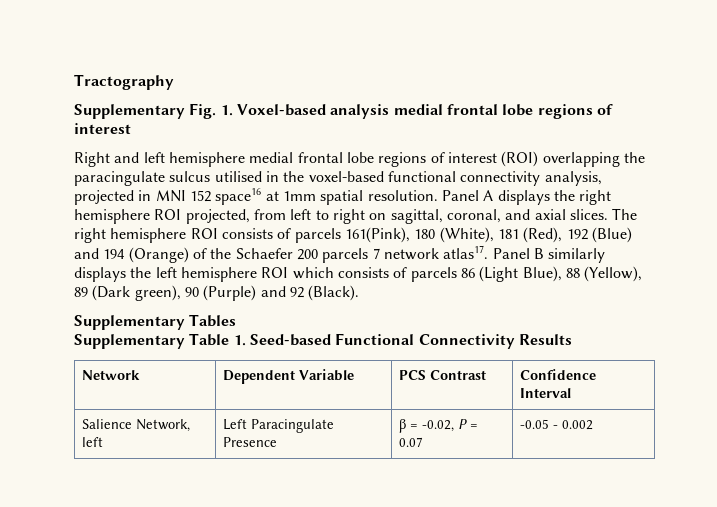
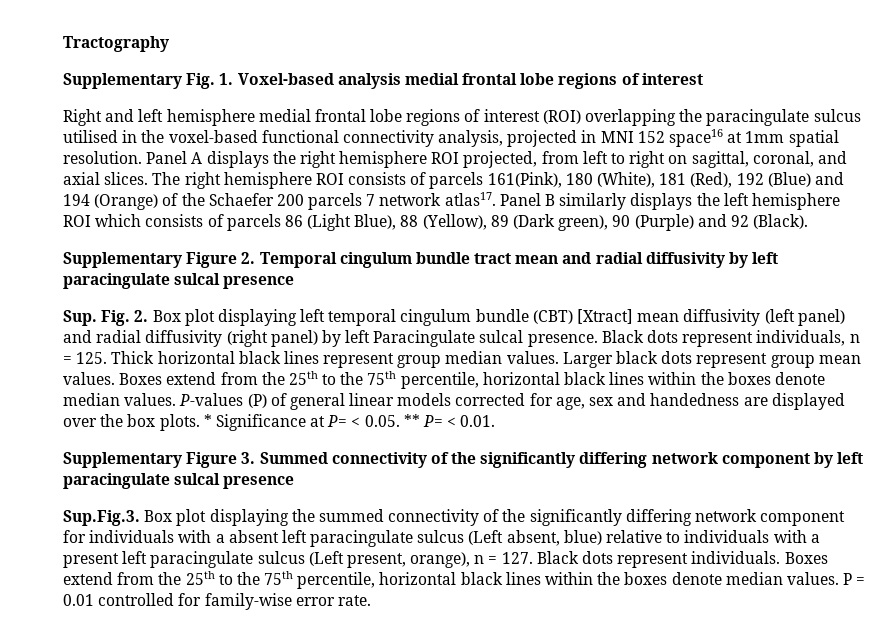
- Supplementary Tables
- Supplementary Table 1. Seed-based Functional Connectivity Results
- Network | Dependent Variable | PCS Contrast | Confidence Interval
- Salience Network, left | Left Paracingulate Presence | β = -0.02, P = 0.07 | -0.05 - 0.002
+ Supplementary Figure 2. Temporal cingulum bundle tract mean and radial diffusivity by left paracingulate sulcal presence
+ Sup. Fig. 2. Box plot displaying left temporal cingulum bundle (CBT) [Xtract] mean diffusivity (left panel) and radial diffusivity (right panel) by left Paracingulate sulcal presence. Black dots represent individuals, n = 125. Thick horizontal black lines represent group median values. Larger black dots represent group mean values. Boxes extend from the 25th to the 75th percentile, horizontal black lines within the boxes denote median values. P-values (P) of general linear models corrected for age, sex and handedness are displayed over the box plots. * Significance at P= < 0.05. ** P= < 0.01.
+ Supplementary Figure 3. Summed connectivity of the significantly differing network component by left paracingulate sulcal presence
+ Sup.Fig.3. Box plot displaying the summed connectivity of the significantly differing network component for individuals with a absent left paracingulate sulcus (Left absent, blue) relative to individuals with a present left paracingulate sulcus (Left present, orange), n = 127. Black dots represent individuals. Boxes extend from the 25th to the 75th percentile, horizontal black lines within the boxes denote median values. P = 0.01 controlled for family-wise error rate.

